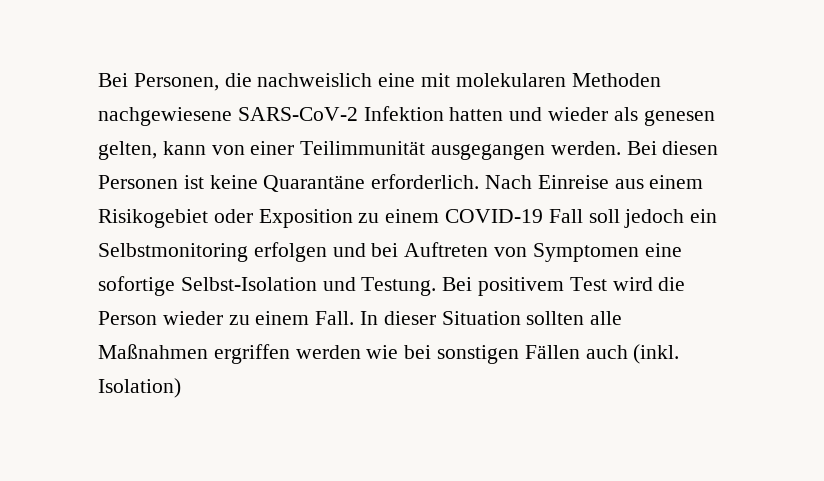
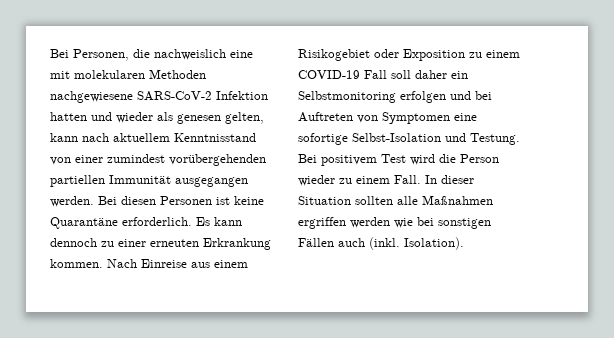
- Bei Personen, die nachweislich eine mit molekularen Methoden nachgewiesene SARS-CoV-2 Infektion hatten und wieder als genesen gelten, kann von einer Teilimmunität ausgegangen werden.
+ Bei Personen, die nachweislich eine mit molekularen Methoden nachgewiesene SARS-CoV-2 Infektion hatten und wieder als genesen gelten, kann nach aktuellem Kenntnisstand von einer zumindest vorübergehenden partiellen Immunität ausgegangen werden.
+ Es kann dennoch zu einer erneuten Erkrankung kommen.
- Nach Einreise aus einem Risikogebiet oder Exposition zu einem COVID-19 Fall soll jedoch ein Selbstmonitoring erfolgen und bei Auftreten von Symptomen eine sofortige Selbst-Isolation und Testung.
+ Nach Einreise aus einem Risikogebiet oder Exposition zu einem COVID-19 Fall soll daher ein Selbstmonitoring erfolgen und bei Auftreten von Symptomen eine sofortige Selbst-Isolation und Testung.
- Isolation)
+ Isolation).

